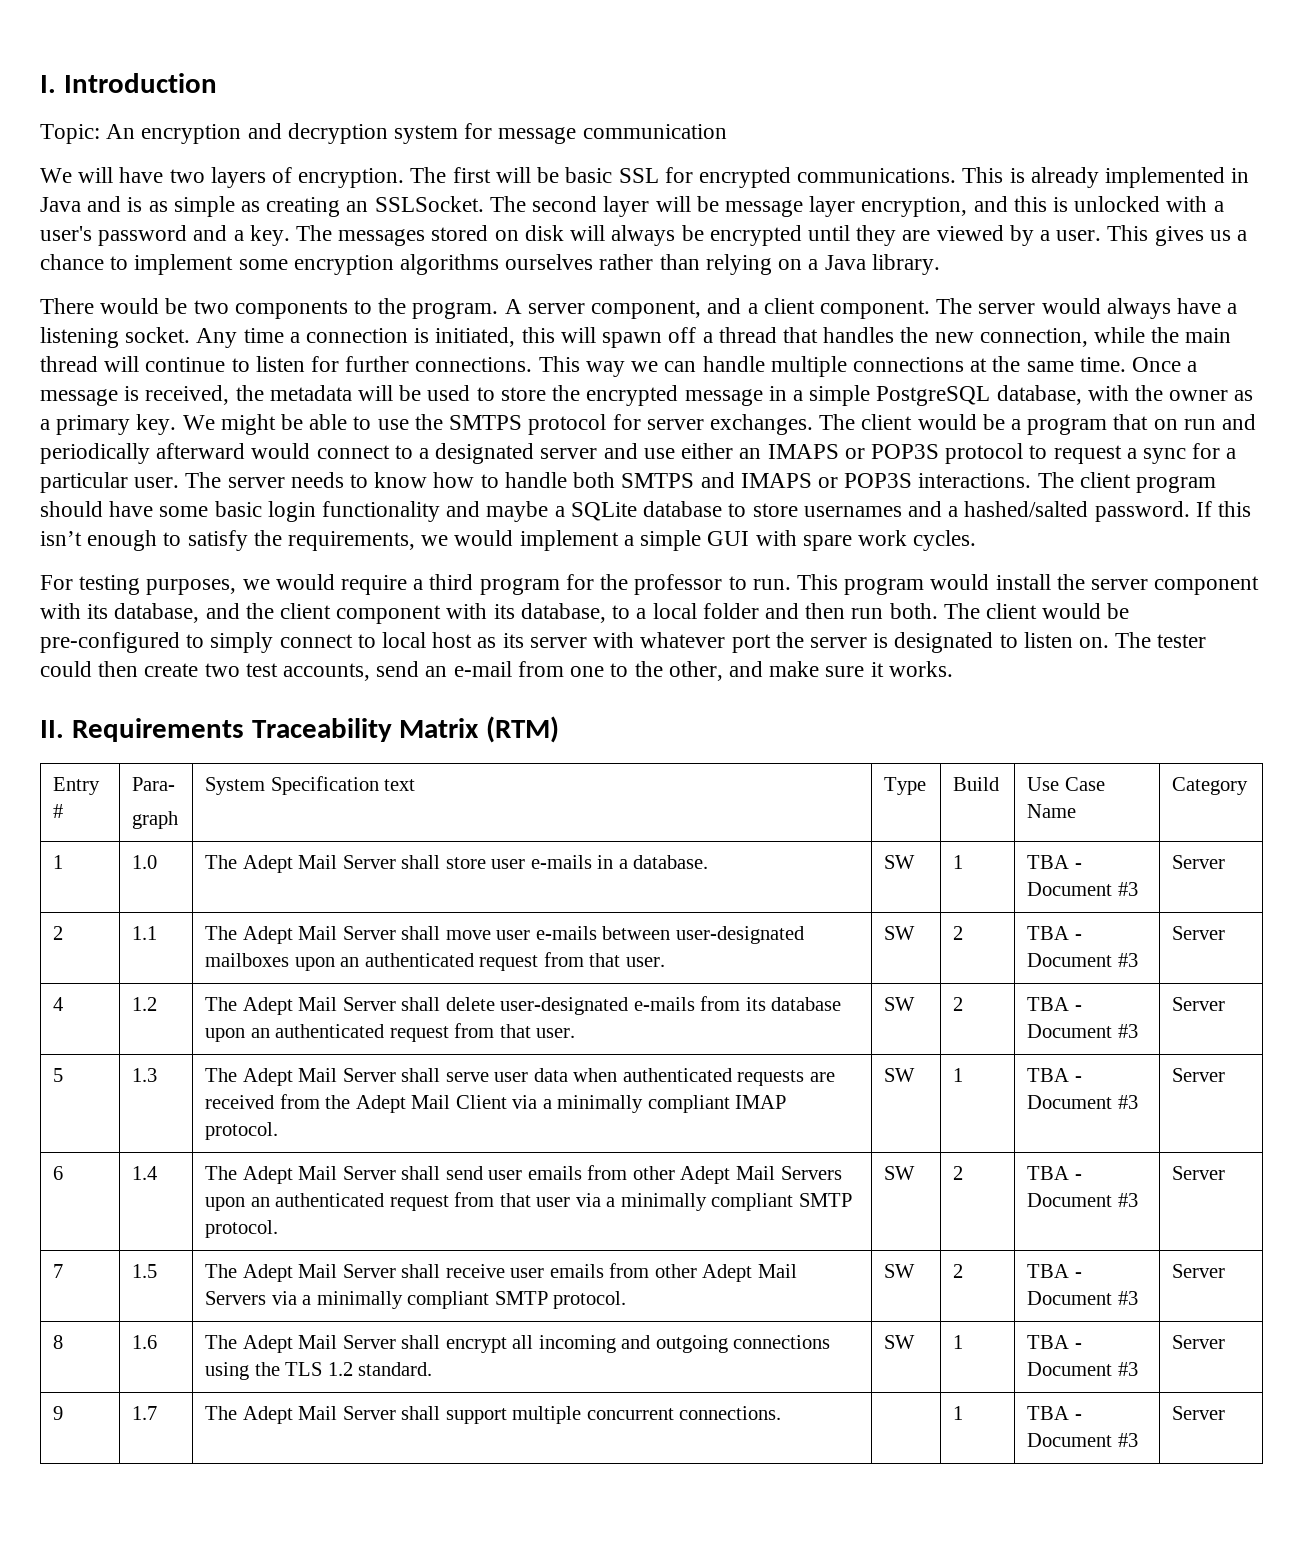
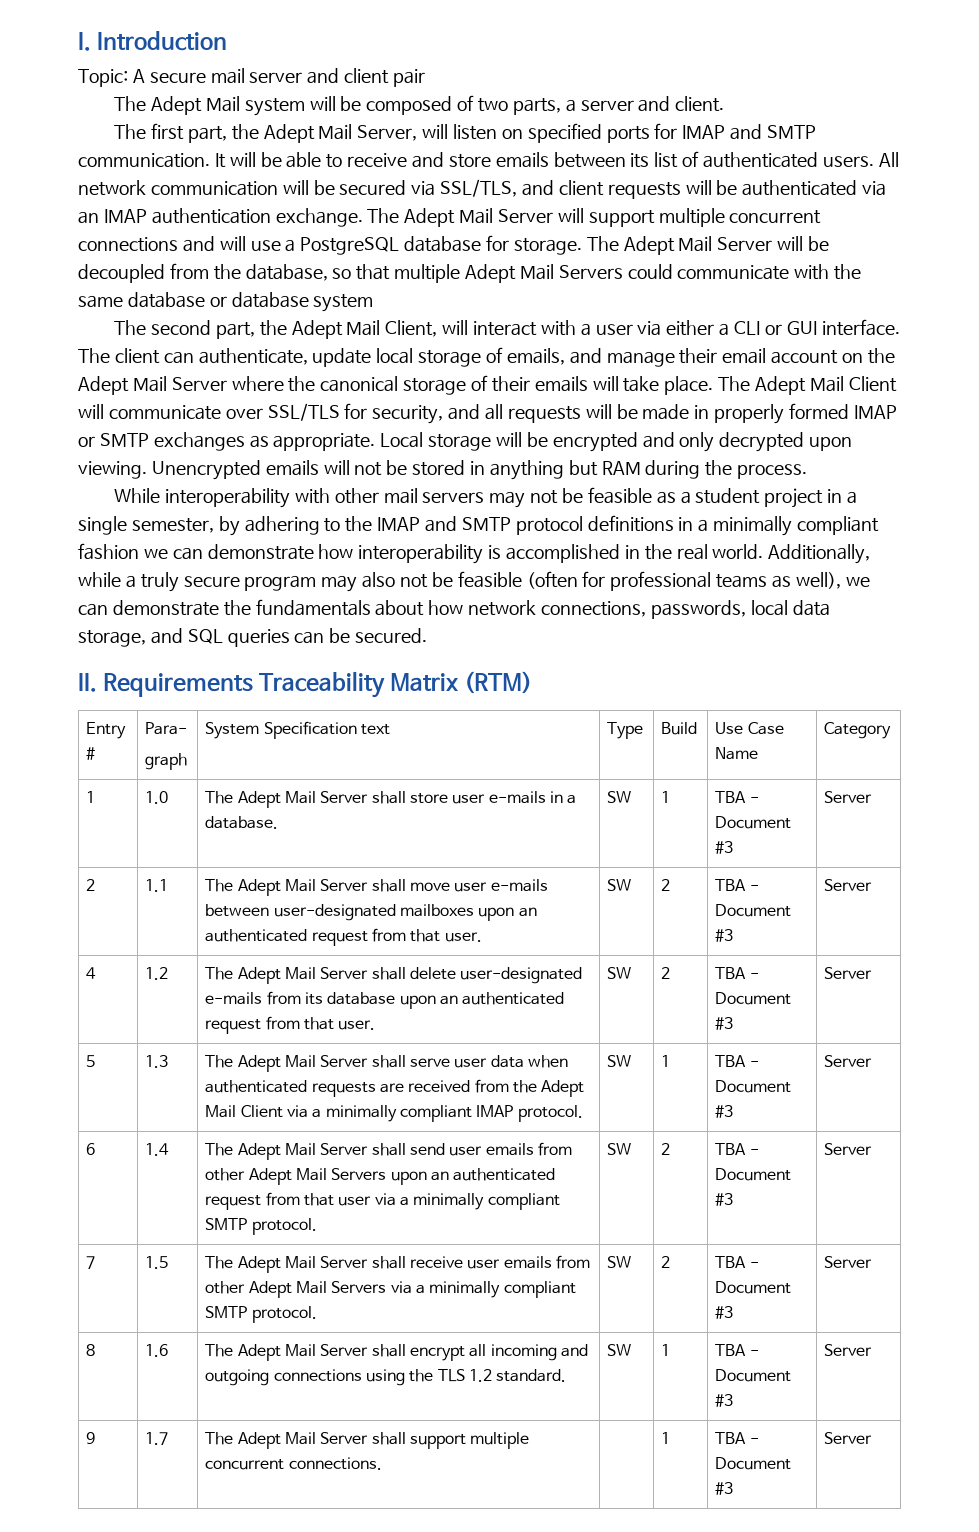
- Topic: An encryption and decryption system for message communication
- We will have two layers of encryption. The first will be basic SSL for encrypted communications. This is already implemented in Java and is as simple as creating an SSLSocket. The second layer will be message layer encryption, and this is unlocked with a user's password and a key. The messages stored on disk will always be encrypted until they are viewed by a user. This gives us a chance to implement some encryption algorithms ourselves rather than relying on a Java library.
- There would be two components to the program. A server component, and a client component. The server would always have a listening socket. Any time a connection is initiated, this will spawn off a thread that handles the new connection, while the main thread will continue to listen for further connections. This way we can handle multiple connections at the same time. Once a message is received, the metadata will be used to store the encrypted message in a simple PostgreSQL database, with the owner as a primary key. We might be able to use the SMTPS protocol for server exchanges. The client would be a program that on run and periodically afterward would connect to a designated server and use either an IMAPS or POP3S protocol to request a sync for a particular user. The server needs to know how to handle both SMTPS and IMAPS or POP3S interactions. The client program should have some basic login functionality and maybe a SQLite database to store usernames and a hashed/salted password. If this isn’t enough to satisfy the requirements, we would implement a simple GUI with spare work cycles.
- For testing purposes, we would require a third program for the professor to run. This program would install the server component with its database, and the client component with its database, to a local folder and then run both. The client would be pre-configured to simply connect to local host as its server with whatever port the server is designated to listen on. The tester could then create two test accounts, send an e-mail from one to the other, and make sure it works.
+ Topic: A secure mail server and client pair
+ The Adept Mail system will be composed of two parts, a server and client.
+ The first part, the Adept Mail Server, will listen on specified ports for IMAP and SMTP communication. It will be able to receive and store emails between its list of authenticated users. All network communication will be secured via SSL/TLS, and client requests will be authenticated via an IMAP authentication exchange. The Adept Mail Server will support multiple concurrent connections and will use a PostgreSQL database for storage. The Adept Mail Server will be decoupled from the database, so that multiple Adept Mail Servers could communicate with the same database or database system
+ The second part, the Adept Mail Client, will interact with a user via either a CLI or GUI interface. The client can authenticate, update local storage of emails, and manage their email account on the Adept Mail Server where the canonical storage of their emails will take place. The Adept Mail Client will communicate over SSL/TLS for security, and all requests will be made in properly formed IMAP or SMTP exchanges as appropriate. Local storage will be encrypted and only decrypted upon viewing. Unencrypted emails will not be stored in anything but RAM during the process.
+ While interoperability with other mail servers may not be feasible as a student project in a single semester, by adhering to the IMAP and SMTP protocol definitions in a minimally compliant fashion we can demonstrate how interoperability is accomplished in the real world. Additionally, while a truly secure program may also not be feasible (often for professional teams as well), we can demonstrate the fundamentals about how network connections, passwords, local data storage, and SQL queries can be secured.

